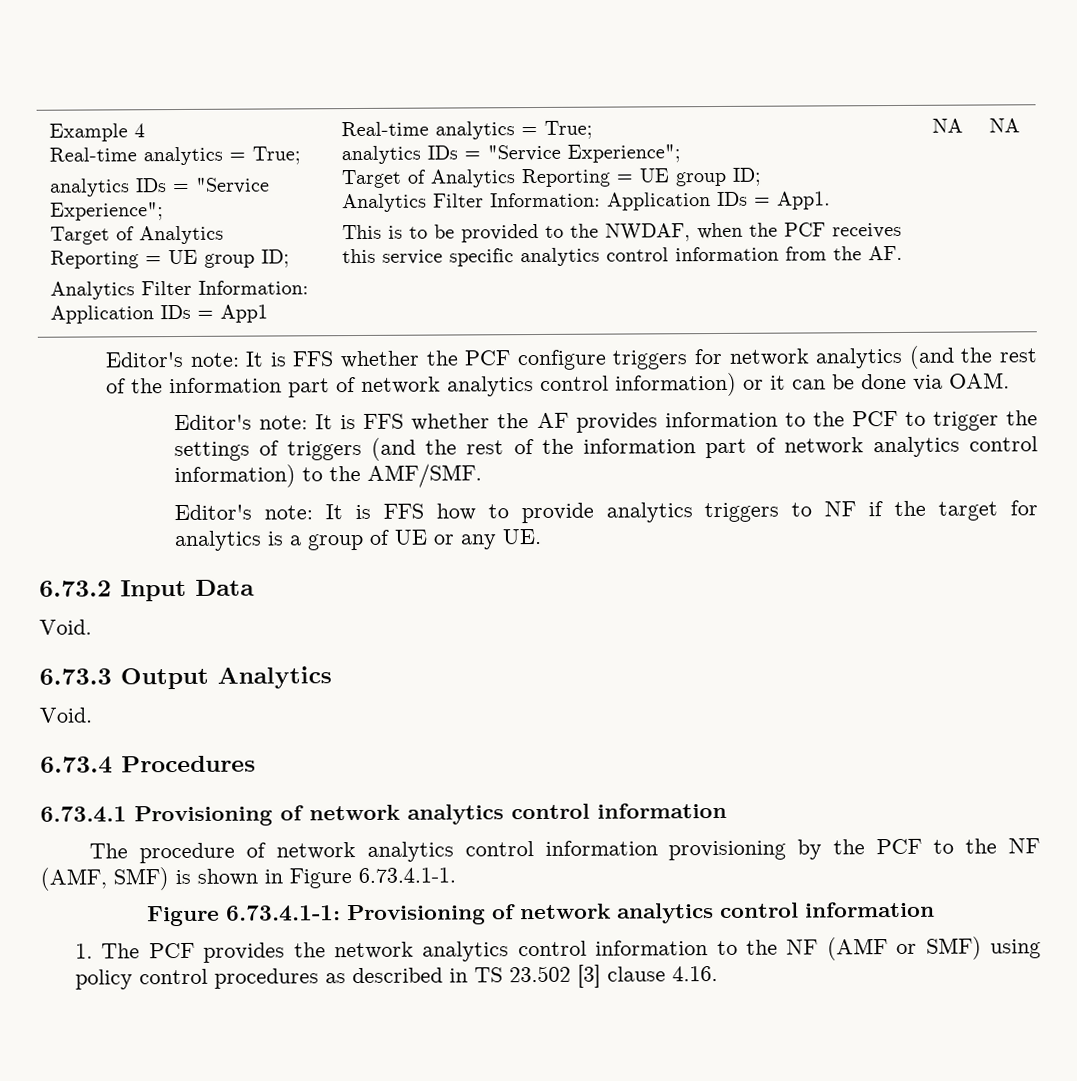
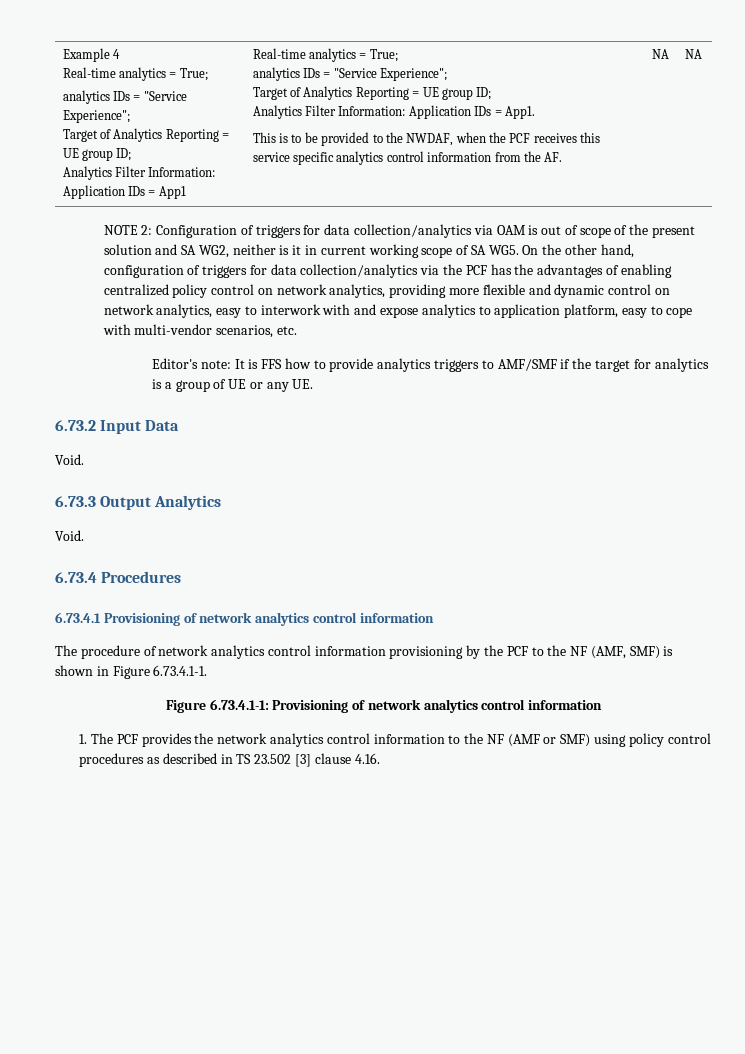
- Editor's note: It is FFS whether the PCF configure triggers for network analytics (and the rest of the information part of network analytics control information) or it can be done via OAM.
- Editor's note: It is FFS whether the AF provides information to the PCF to trigger the settings of triggers (and the rest of the information part of network analytics control information) to the AMF/SMF.
+ NOTE 2: Configuration of triggers for data collection/analytics via OAM is out of scope of the present solution and SA WG2, neither is it in current working scope of SA WG5. On the other hand, configuration of triggers for data collection/analytics via the PCF has the advantages of enabling centralized policy control on network analytics, providing more flexible and dynamic control on network analytics, easy to interwork with and expose analytics to application platform, easy to cope with multi-vendor scenarios, etc.
- Editor's note: It is FFS how to provide analytics triggers to NF if the target for analytics is a group of UE or any UE.
+ Editor's note: It is FFS how to provide analytics triggers to AMF/SMF if the target for analytics is a group of UE or any UE.

